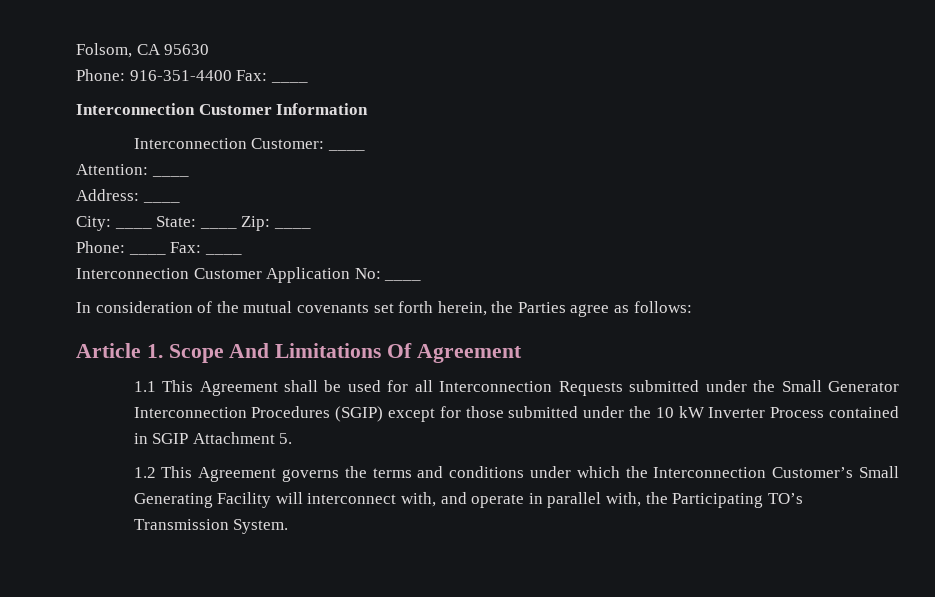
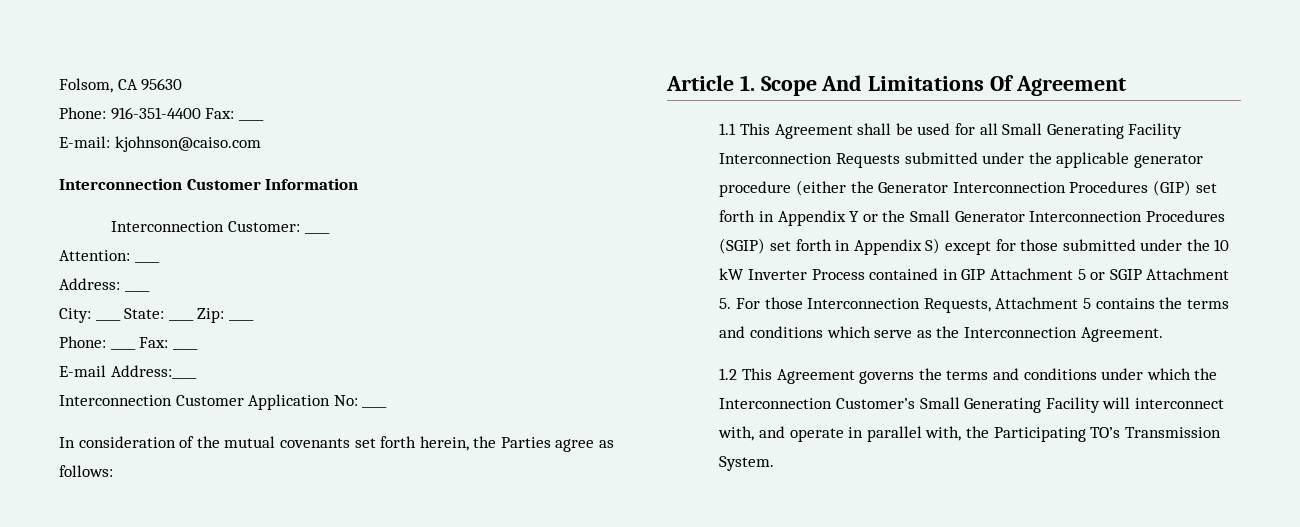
+ E-mail: kjohnson@caiso.com
+ E-mail Address:____
- 1.1 This Agreement shall be used for all Interconnection Requests submitted under the Small Generator Interconnection Procedures (SGIP) except for those submitted under the 10 kW Inverter Process contained in SGIP Attachment 5.
+ 1.1 This Agreement shall be used for all Small Generating Facility Interconnection Requests submitted under the applicable generator procedure (either the Generator Interconnection Procedures (GIP) set forth in Appendix Y or the Small Generator Interconnection Procedures (SGIP) set forth in Appendix S) except for those submitted under the 10 kW Inverter Process contained in GIP Attachment 5 or SGIP Attachment 5. For those Interconnection Requests, Attachment 5 contains the terms and conditions which serve as the Interconnection Agreement.

